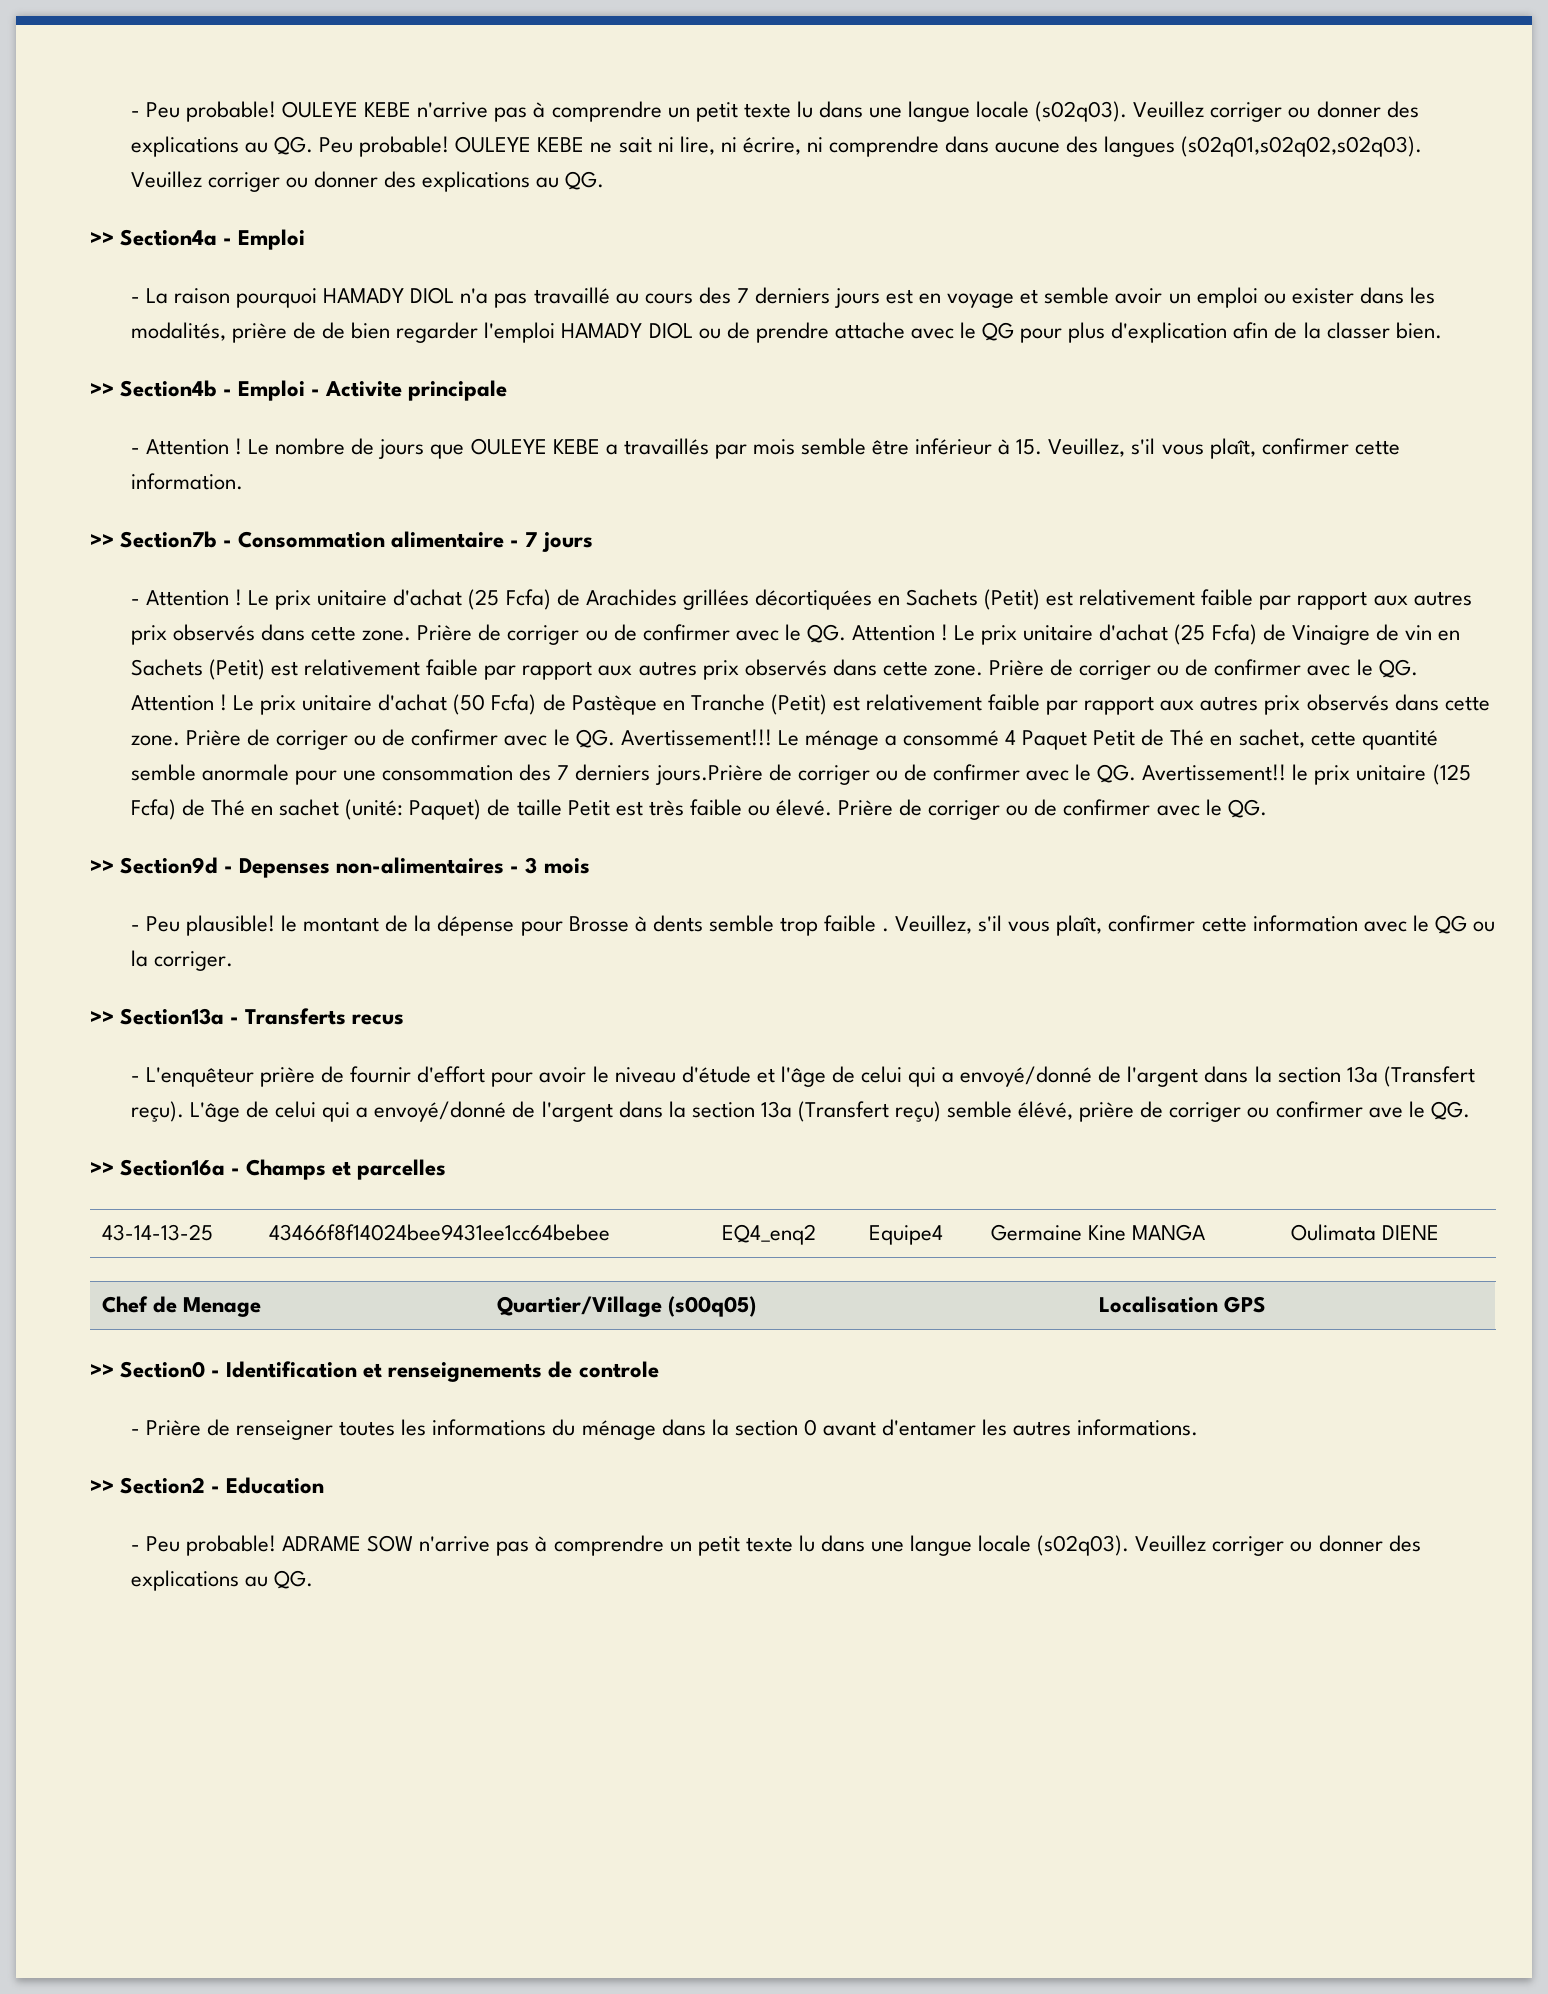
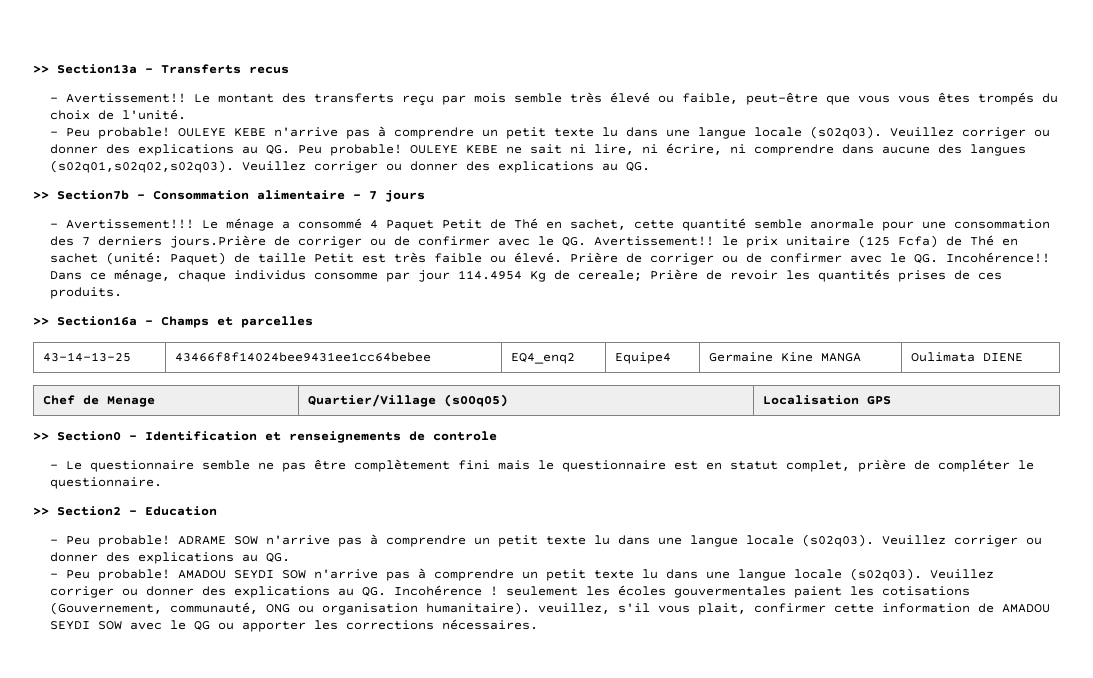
+ >> Section13a - Transferts recus
+ - Avertissement!! Le montant des transferts reçu par mois semble très élevé ou faible, peut-être que vous vous êtes trompés du choix de l'unité.
- >> Section4a - Emploi
- - La raison pourquoi HAMADY DIOL n'a pas travaillé au cours des 7 derniers jours est en voyage et semble avoir un emploi ou exister dans les modalités, prière de de bien regarder l'emploi HAMADY DIOL ou de prendre attache avec le QG pour plus d'explication afin de la classer bien.
- >> Section4b - Emploi - Activite principale
- - Attention ! Le nombre de jours que OULEYE KEBE a travaillés par mois semble être inférieur à 15. Veuillez, s'il vous plaît, confirmer cette information.
- - Attention ! Le prix unitaire d'achat (25 Fcfa) de Arachides grillées décortiquées en Sachets (Petit) est relativement faible par rapport aux autres prix observés dans cette zone. Prière de corriger ou de confirmer avec le QG. Attention ! Le prix unitaire d'achat (25 Fcfa) de Vinaigre de vin en Sachets (Petit) est relativement faible par rapport aux autres prix observés dans cette zone. Prière de corriger ou de confirmer avec le QG. Attention ! Le prix unitaire d'achat (50 Fcfa) de Pastèque en Tranche (Petit) est relativement faible par rapport aux autres prix observés dans cette zone. Prière de corriger ou de confirmer avec le QG. Avertissement!!!
+ - Avertissement!!!
- Le ménage a consommé 4 Paquet Petit de Thé en sachet, cette quantité semble anormale pour une consommation des 7 derniers jours.Prière de corriger ou de confirmer avec le QG. Avertissement!! le prix unitaire (125 Fcfa) de Thé en sachet (unité: Paquet) de taille Petit est très faible ou élevé. Prière de corriger ou de confirmer avec le QG.
- >> Section9d - Depenses non-alimentaires - 3 mois
- - Peu plausible! le montant de la dépense pour Brosse à dents semble trop faible . Veuillez, s'il vous plaît, confirmer cette information avec le QG ou la corriger.
- >> Section13a - Transferts recus
- - L'enquêteur prière de fournir d'effort pour avoir le niveau d'étude et l'âge de celui qui a envoyé/donné de l'argent dans la section 13a (Transfert reçu). L'âge de celui qui a envoyé/donné de l'argent dans la section 13a (Transfert reçu) semble élévé, prière de corriger ou confirmer ave le QG.
+ Le ménage a consommé 4 Paquet Petit de Thé en sachet, cette quantité semble anormale pour une consommation des 7 derniers jours.Prière de corriger ou de confirmer avec le QG. Avertissement!! le prix unitaire (125 Fcfa) de Thé en sachet (unité: Paquet) de taille Petit est très faible ou élevé. Prière de corriger ou de confirmer avec le QG. Incohérence!! Dans ce ménage, chaque individus consomme par jour 114.4954 Kg de cereale; Prière de revoir les quantités prises de ces produits.
- - Prière de renseigner toutes les informations du ménage dans la section 0 avant d'entamer les autres informations.
+ - Le questionnaire semble ne pas être complètement fini mais le questionnaire est en statut complet, prière de compléter le questionnaire.
+ - Peu probable! AMADOU SEYDI SOW n'arrive pas à comprendre un petit texte lu dans une langue locale (s02q03). Veuillez corriger ou donner des explications au QG. Incohérence ! seulement les écoles gouvermentales paient les cotisations (Gouvernement, communauté, ONG ou organisation humanitaire). veuillez, s'il vous plait, confirmer cette information de AMADOU SEYDI SOW avec le QG ou apporter les corrections nécessaires.

